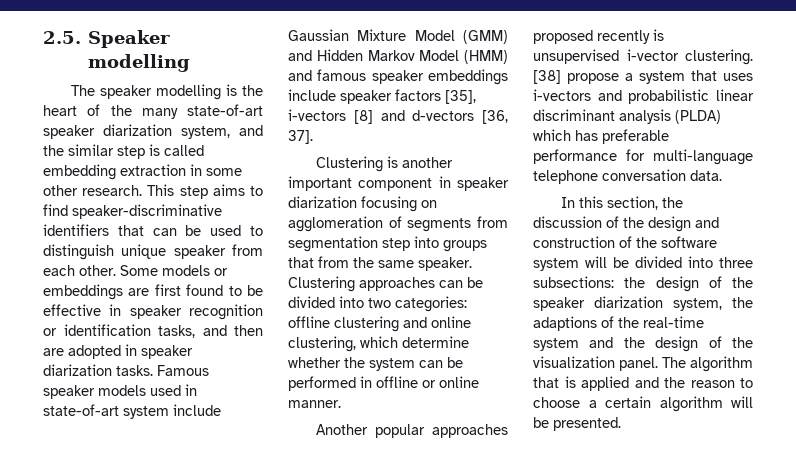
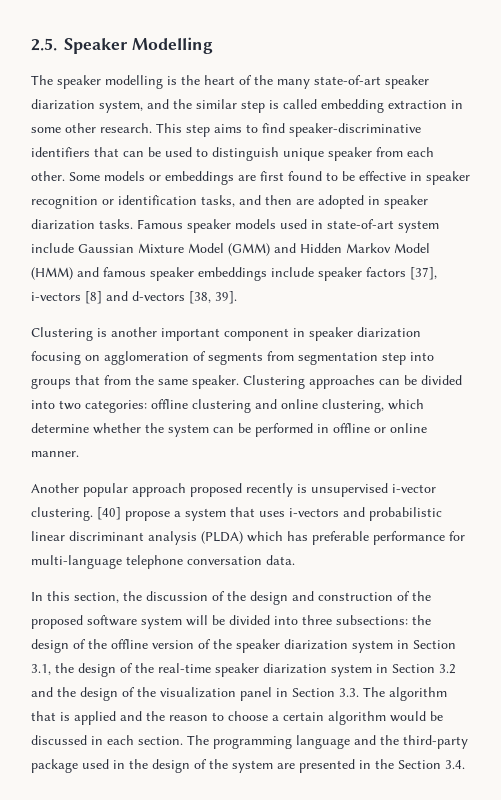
- 2.5. Speaker modelling
+ 2.5. Speaker Modelling
- Famous speaker models used in state-of-art system include Gaussian Mixture Model (GMM) and Hidden Markov Model (HMM) and famous speaker embeddings include speaker factors [35], i-vectors [8] and d-vectors [36, 37].
+ Famous speaker models used in state-of-art system include Gaussian Mixture Model (GMM) and Hidden Markov Model (HMM) and famous speaker embeddings include speaker factors [37], i-vectors [8] and d-vectors [38, 39].
- Another popular approaches proposed recently is unsupervised i-vector clustering.
+ Another popular approach proposed recently is unsupervised i-vector clustering.
- [38] propose a system that uses i-vectors and probabilistic linear discriminant analysis (PLDA) which has preferable performance for multi-language telephone conversation data.
+ [40] propose a system that uses i-vectors and probabilistic linear discriminant analysis (PLDA) which has preferable performance for multi-language telephone conversation data.
- In this section, the discussion of the design and construction of the software system will be divided into three subsections: the design of the speaker diarization system, the adaptions of the real-time system and the design of the visualization panel. The algorithm that is applied and the reason to choose a certain algorithm will be presented.
+ In this section, the discussion of the design and construction of the proposed software system will be divided into three subsections: the design of the offline version of the speaker diarization system in Section 3.1, the design of the real-time speaker diarization system in Section 3.2 and the design of the visualization panel in Section 3.3. The algorithm that is applied and the reason to choose a certain algorithm would be discussed in each section. The programming language and the third-party package used in the design of the system are presented in the Section 3.4.

